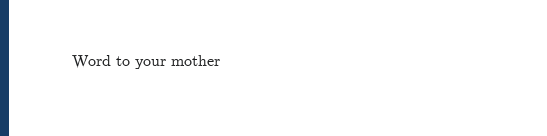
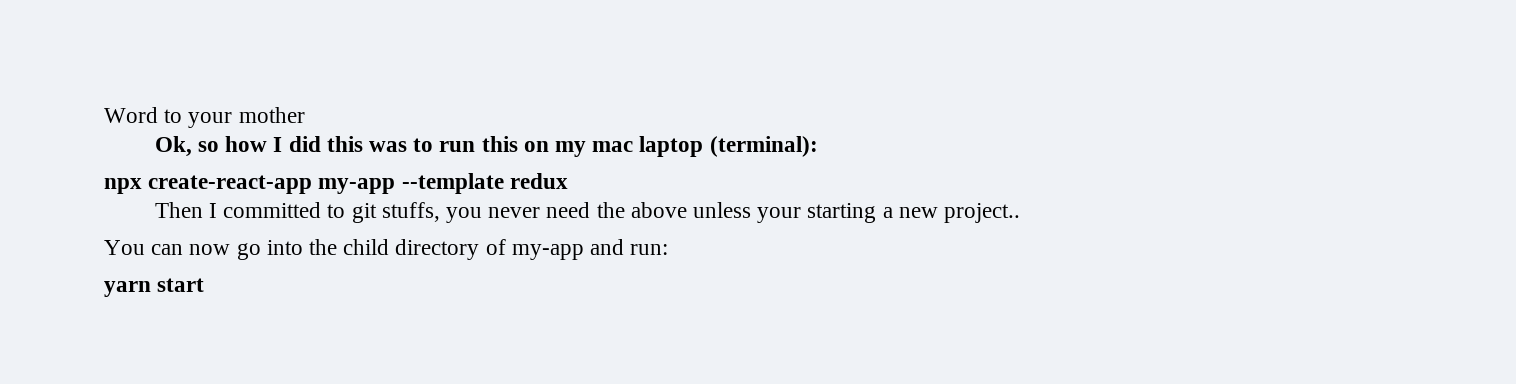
+ Ok, so how I did this was to run this on my mac laptop (terminal):
+ npx create-react-app my-app --template redux
+ Then I committed to git stuffs, you never need the above unless your starting a new project..
+ You can now go into the child directory of my-app and run:
+ yarn start

